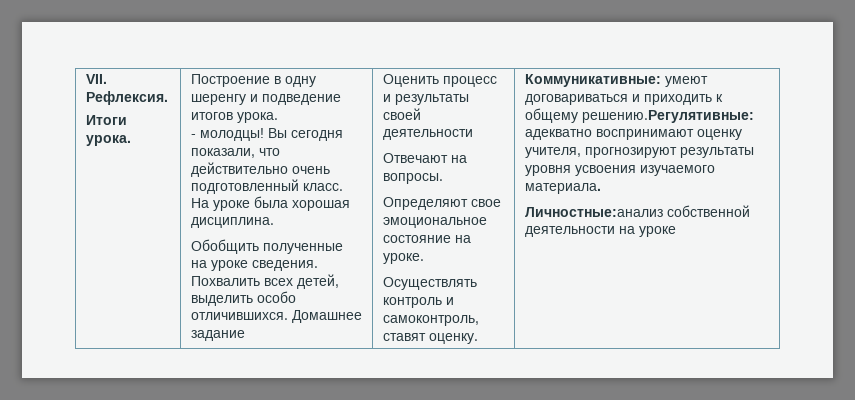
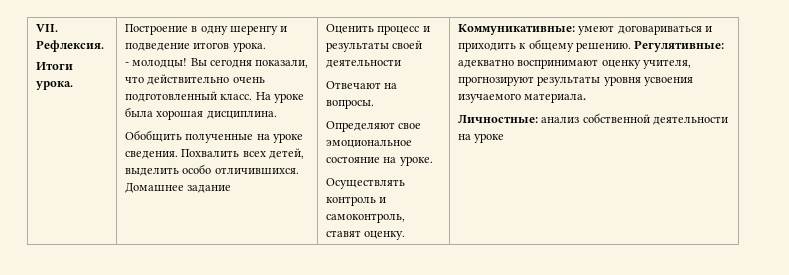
- Коммуникативные: умеют договариваться и приходить к общему решению.Регулятивные: адекватно воспринимают оценку учителя, прогнозируют результаты уровня усвоения изучаемого материала.
+ Коммуникативные: умеют договариваться и приходить к общему решению. Регулятивные: адекватно воспринимают оценку учителя, прогнозируют результаты уровня усвоения изучаемого материала.
- Личностные:анализ собственной деятельности на уроке
+ Личностные: анализ собственной деятельности на уроке

